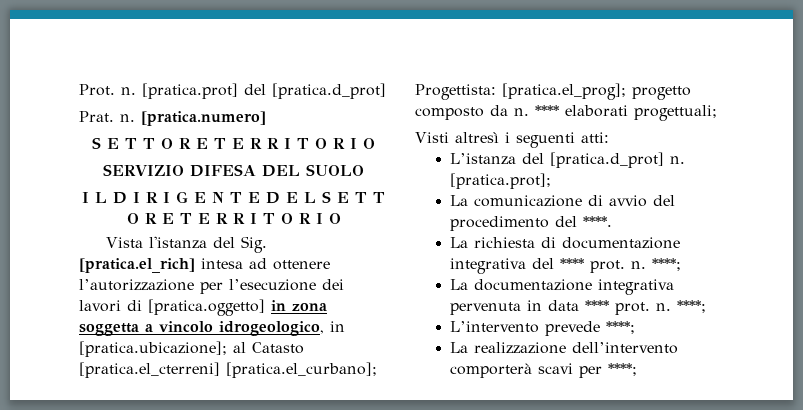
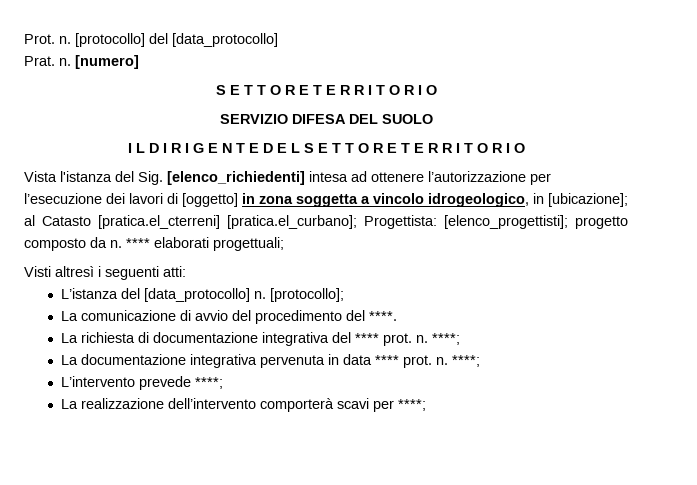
- [pratica.prot] del [pratica.d_prot]
+ [protocollo] del [data_protocollo]
- [pratica.numero]
+ [numero]
- Vista l'istanza del Sig. [pratica.el_rich] intesa ad ottenere l’autorizzazione per l’esecuzione dei lavori di [pratica.oggetto] in zona soggetta a vincolo idrogeologico, in [pratica.ubicazione]; al Catasto [pratica.el_cterreni] [pratica.el_curbano]; Progettista: [pratica.el_prog]; progetto composto da n.
+ Vista l'istanza del Sig. [elenco_richiedenti] intesa ad ottenere l’autorizzazione per l’esecuzione dei lavori di [oggetto] in zona soggetta a vincolo idrogeologico, in [ubicazione]; al Catasto [pratica.el_cterreni] [pratica.el_curbano]; Progettista: [elenco_progettisti]; progetto composto da n.
- L’istanza del [pratica.d_prot] n. [pratica.prot];
+ L’istanza del [data_protocollo] n. [protocollo];

